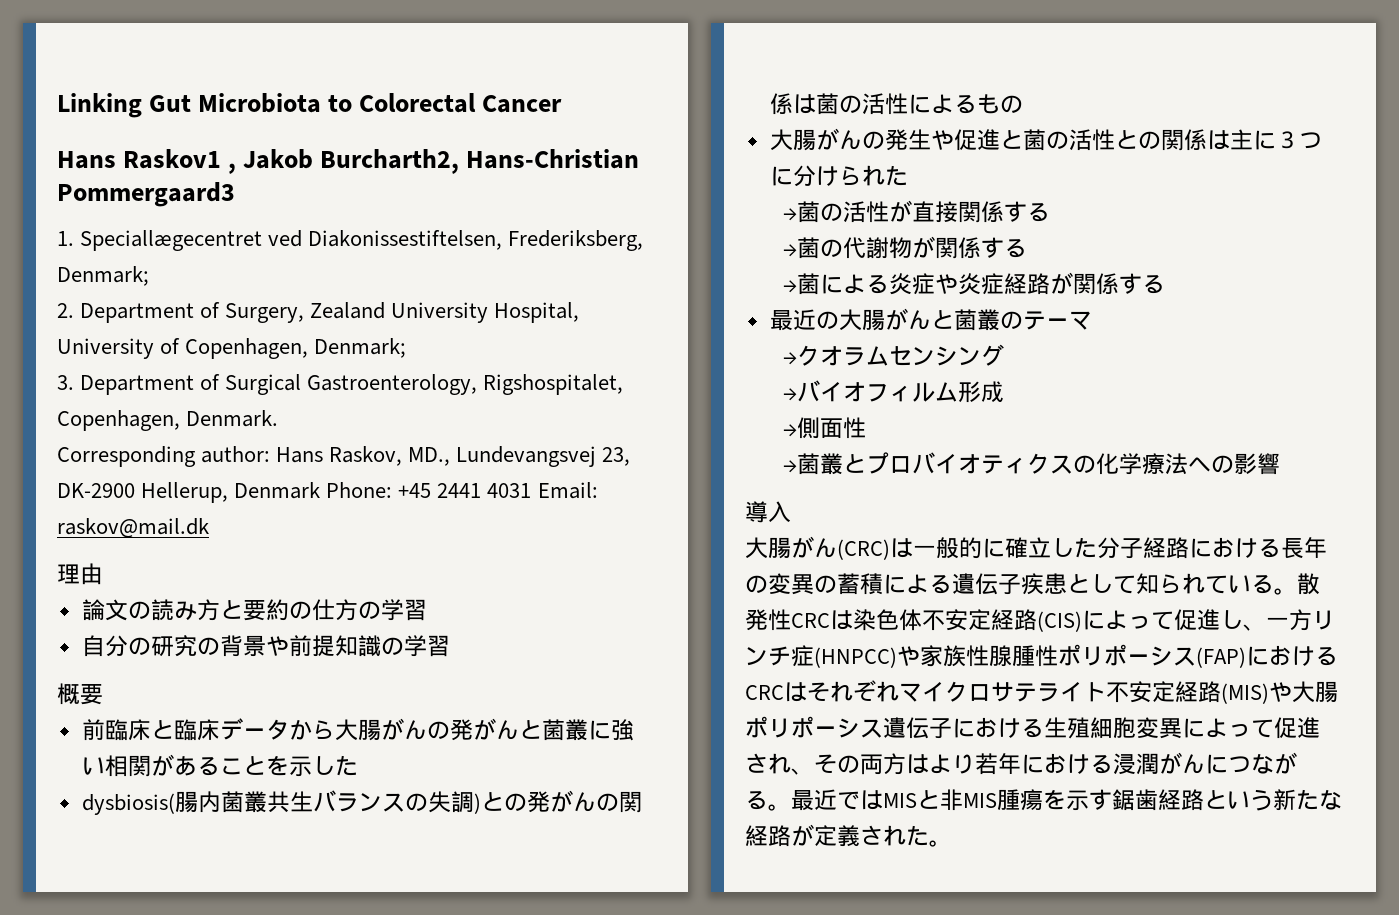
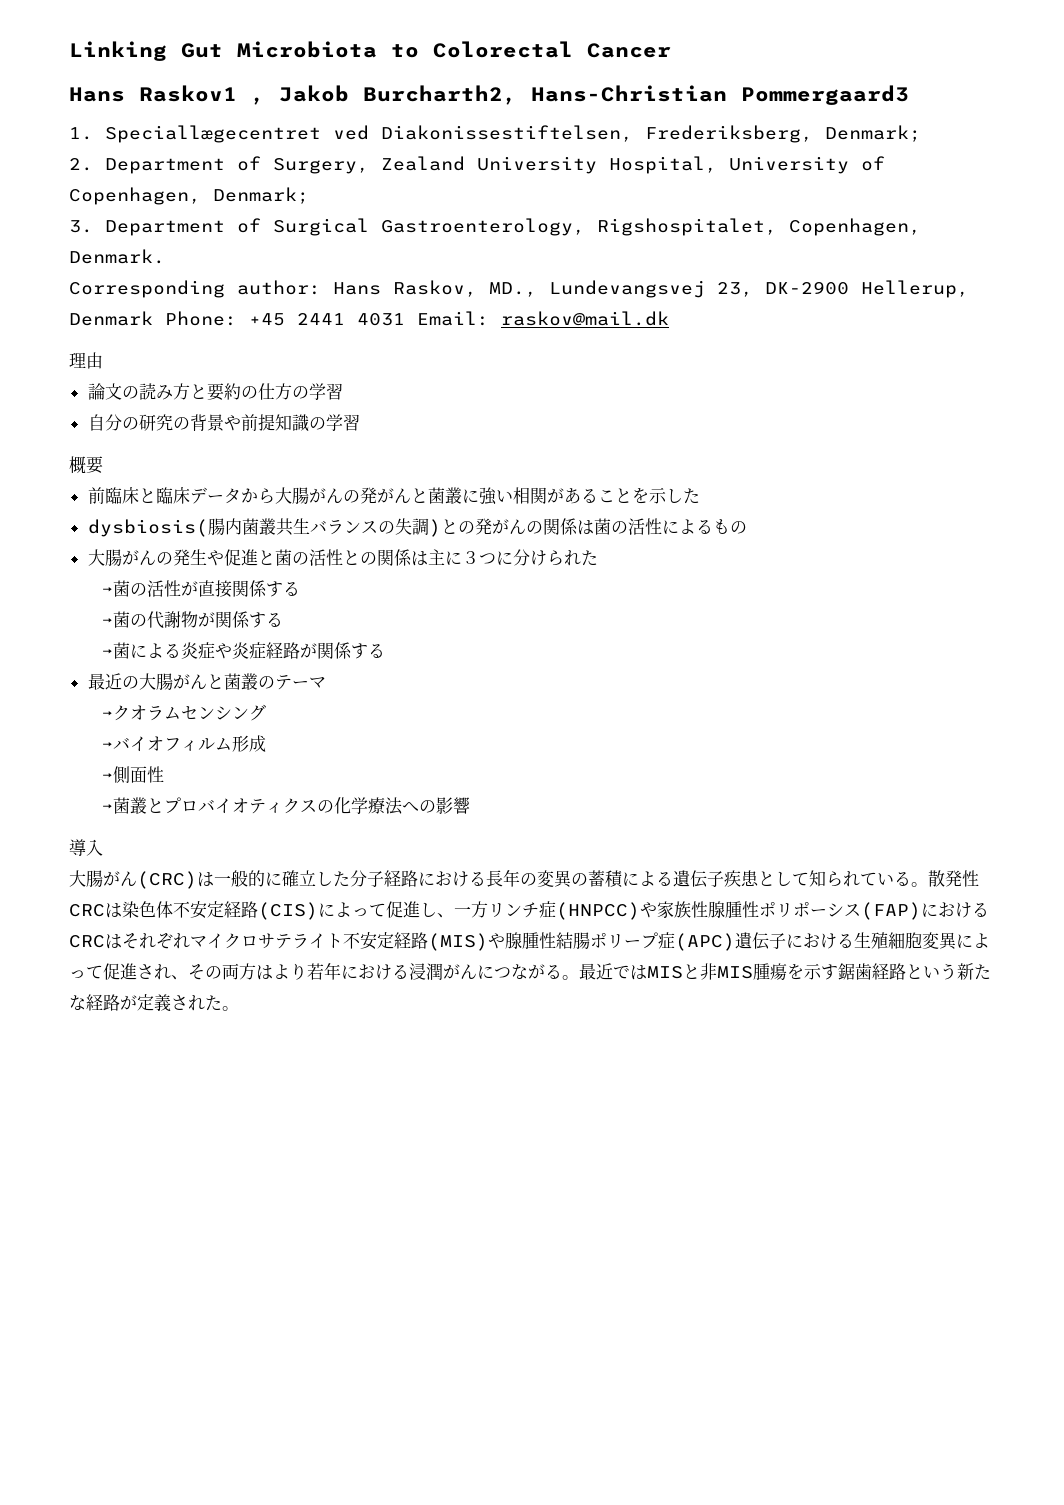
- 散発性CRCは染色体不安定経路(CIS)によって促進し、一方リンチ症(HNPCC)や家族性腺腫性ポリポーシス(FAP)におけるCRCはそれぞれマイクロサテライト不安定経路(MIS)や大腸ポリポーシス遺伝子における生殖細胞変異によって促進され、その両方はより若年における浸潤がんにつながる。
+ 散発性CRCは染色体不安定経路(CIS)によって促進し、一方リンチ症(HNPCC)や家族性腺腫性ポリポーシス(FAP)におけるCRCはそれぞれマイクロサテライト不安定経路(MIS)や腺腫性結腸ポリープ症(APC)遺伝子における生殖細胞変異によって促進され、その両方はより若年における浸潤がんにつながる。

